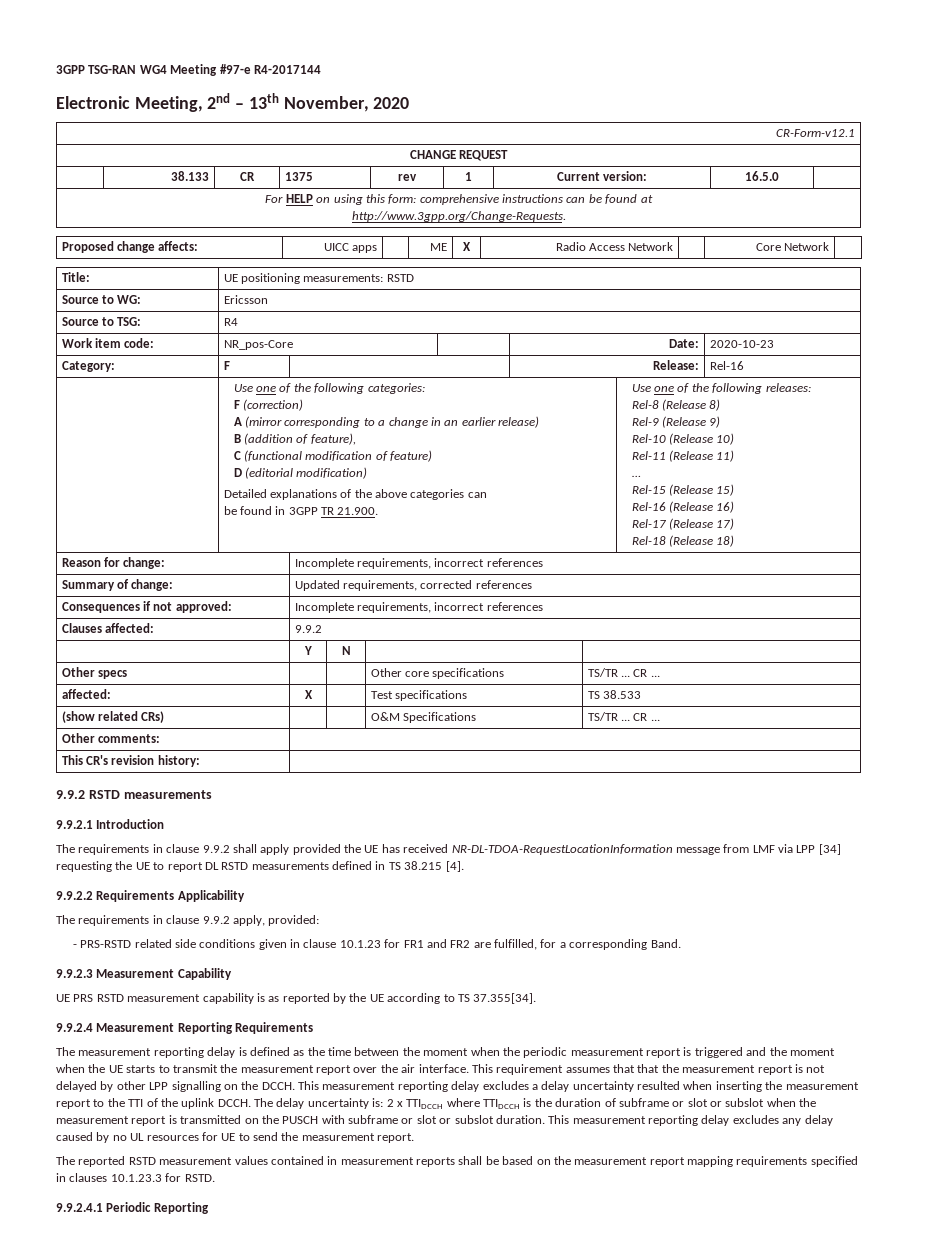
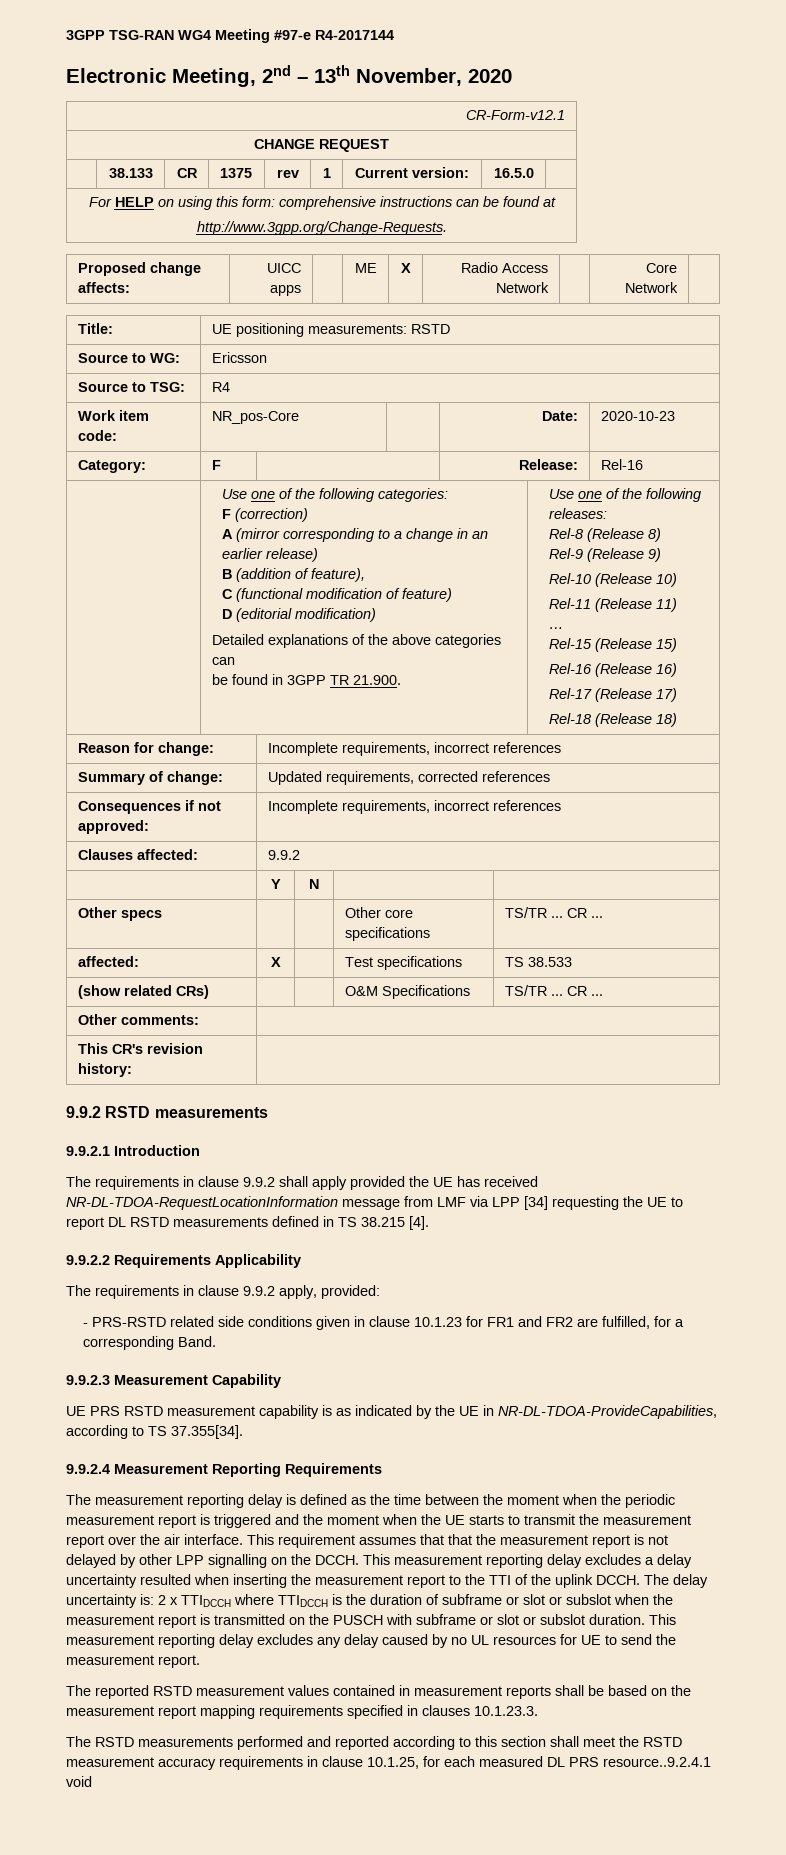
- UE PRS RSTD measurement capability is as reported by the UE according to TS 37.355[34].
+ UE PRS RSTD measurement capability is as indicated by the UE in NR-DL-TDOA-ProvideCapabilities, according to TS 37.355[34].
- The reported RSTD measurement values contained in measurement reports shall be based on the measurement report mapping requirements specified in clauses 10.1.23.3 for RSTD.
- 9.9.2.4.1 Periodic Reporting
+ The reported RSTD measurement values contained in measurement reports shall be based on the measurement report mapping requirements specified in clauses 10.1.23.3.
+ The RSTD measurements performed and reported according to this section shall meet the RSTD measurement accuracy requirements in clause 10.1.25, for each measured DL PRS resource..9.2.4.1 void

